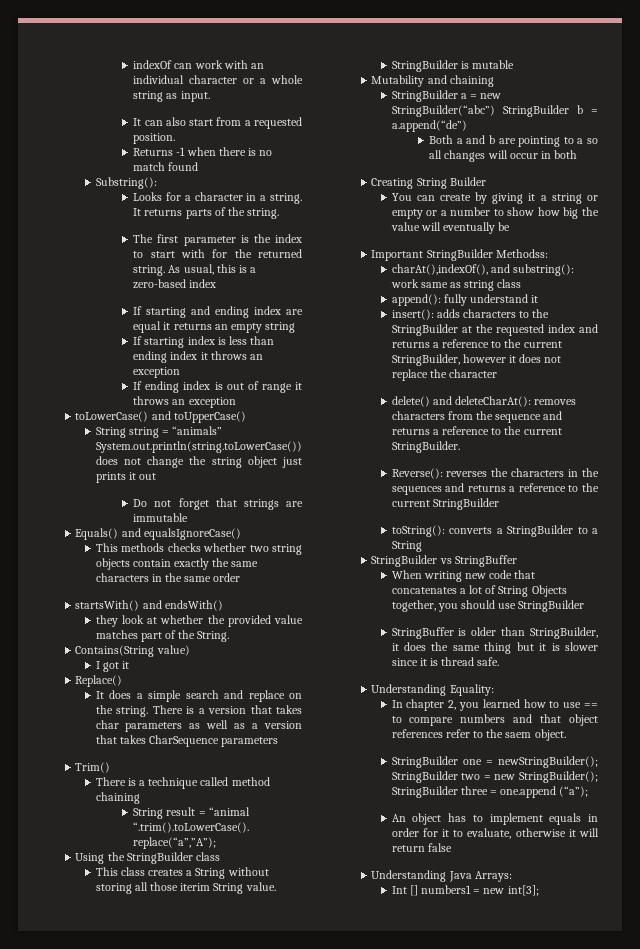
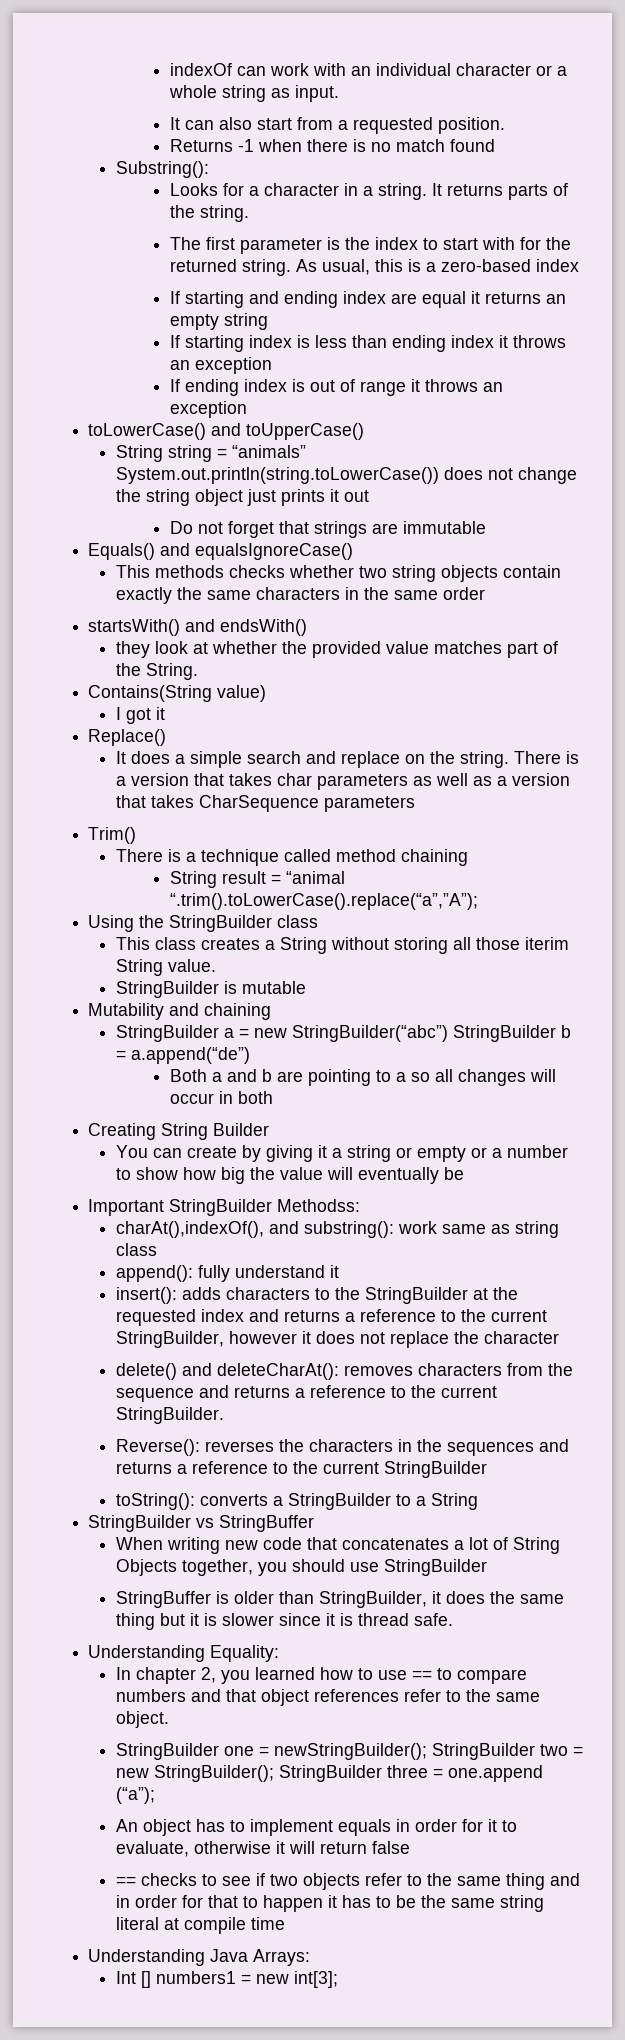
- In chapter 2, you learned how to use == to compare numbers and that object references refer to the saem object.
+ In chapter 2, you learned how to use == to compare numbers and that object references refer to the same object.
+ == checks to see if two objects refer to the same thing and in order for that to happen it has to be the same string literal at compile time

